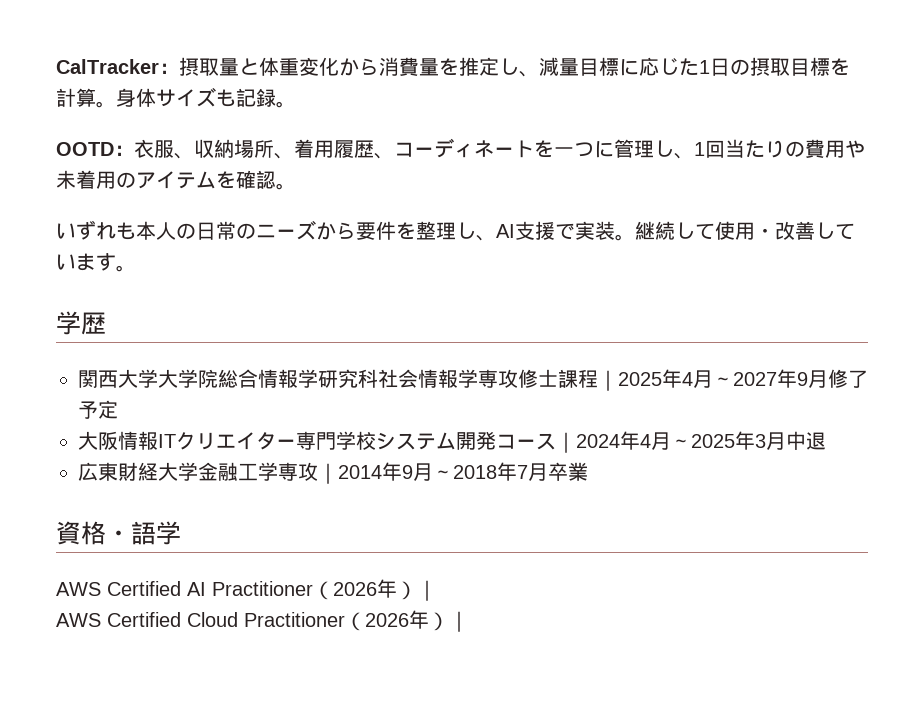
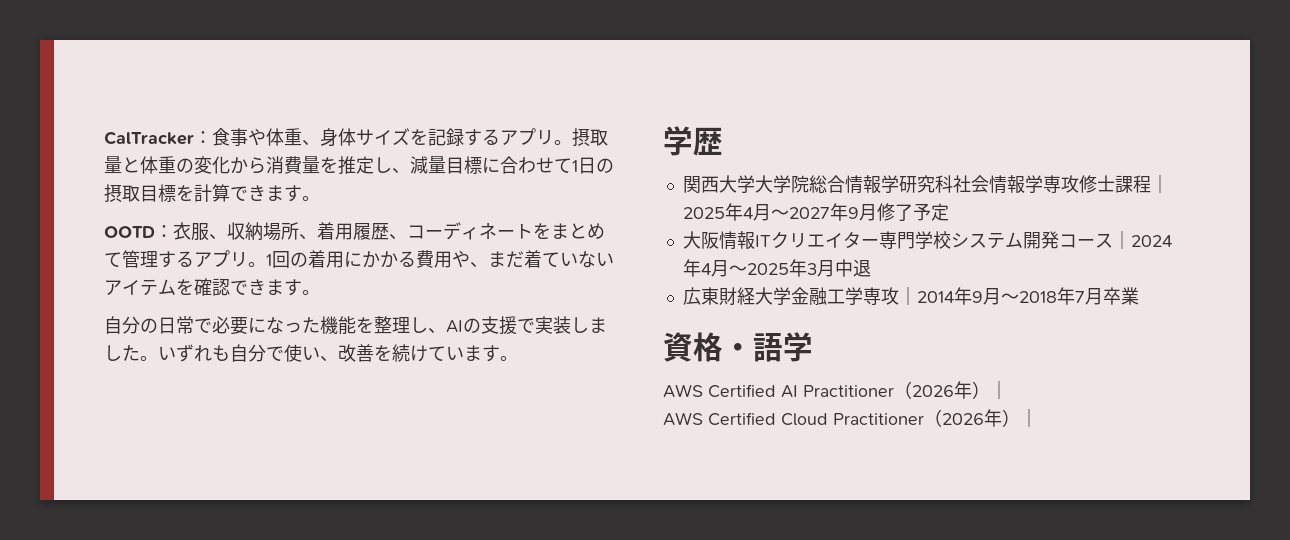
- CalTracker：摂取量と体重変化から消費量を推定し、減量目標に応じた1日の摂取目標を計算。身体サイズも記録。
+ CalTracker：食事や体重、身体サイズを記録するアプリ。摂取量と体重の変化から消費量を推定し、減量目標に合わせて1日の摂取目標を計算できます。
- OOTD：衣服、収納場所、着用履歴、コーディネートを一つに管理し、1回当たりの費用や未着用のアイテムを確認。
- いずれも本人の日常のニーズから要件を整理し、AI支援で実装。継続して使用・改善しています。
+ OOTD：衣服、収納場所、着用履歴、コーディネートをまとめて管理するアプリ。1回の着用にかかる費用や、まだ着ていないアイテムを確認できます。
+ 自分の日常で必要になった機能を整理し、AIの支援で実装しました。いずれも自分で使い、改善を続けています。

